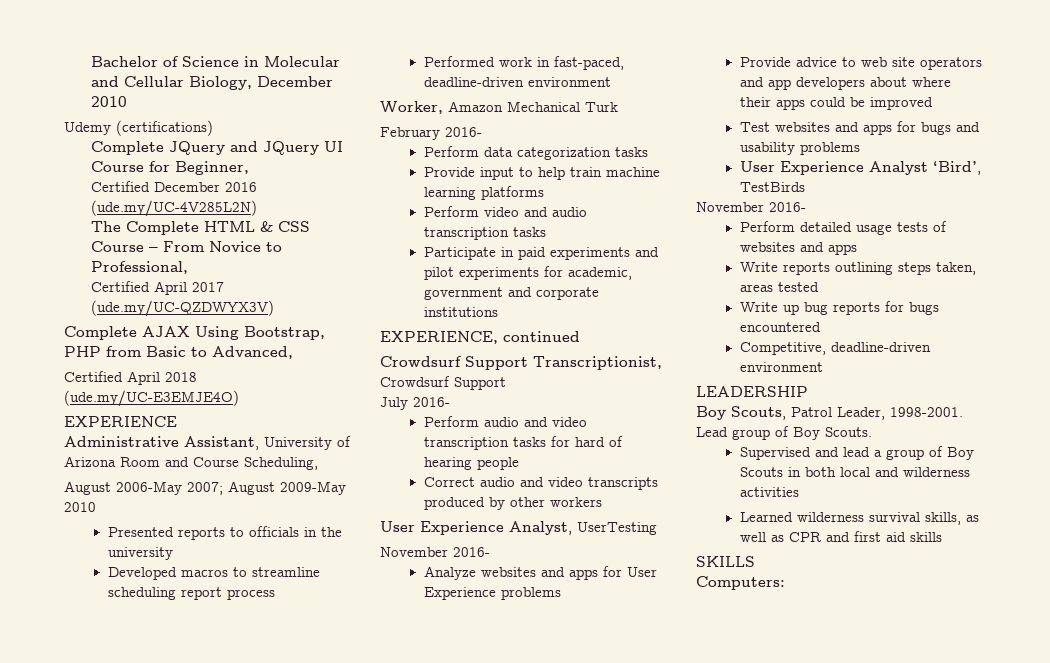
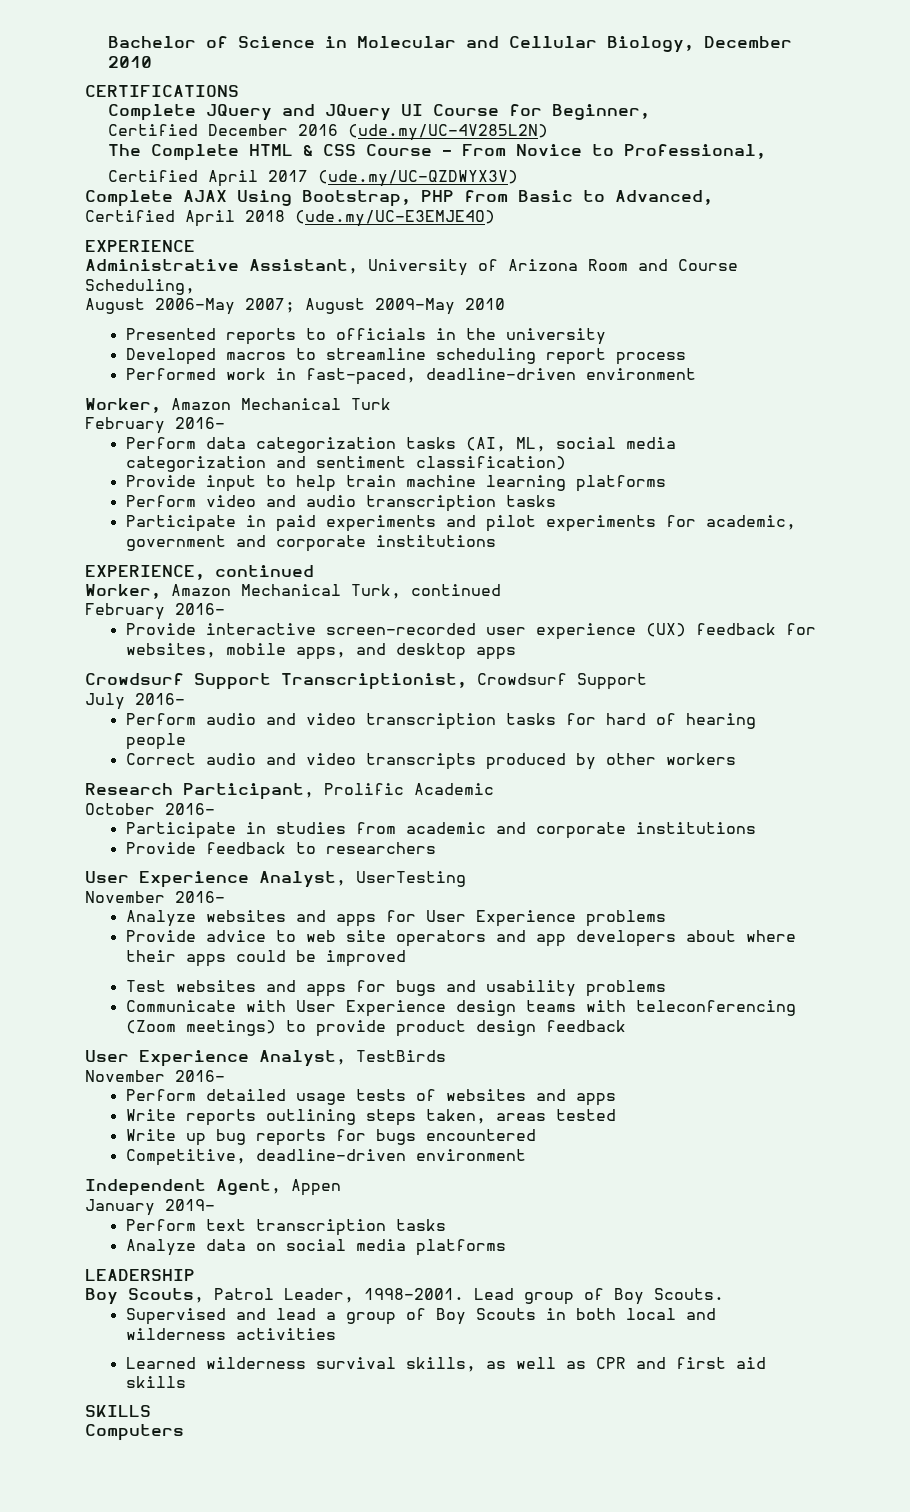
- Udemy (certifications)
+ CERTIFICATIONS
- Perform data categorization tasks
+ Perform data categorization tasks (AI, ML, social media categorization and sentiment classification)
+ Worker, Amazon Mechanical Turk, continued
+ February 2016-
+ Provide interactive screen-recorded user experience (UX) feedback for websites, mobile apps, and desktop apps
+ Research Participant, Prolific Academic
+ October 2016-
+ Participate in studies from academic and corporate institutions
+ Provide feedback to researchers
- User Experience Analyst ‘Bird’, TestBirds
+ Communicate with User Experience design teams with teleconferencing (Zoom meetings) to provide product design feedback
+ User Experience Analyst, TestBirds
+ Independent Agent, Appen
+ January 2019-
+ Perform text transcription tasks
+ Analyze data on social media platforms
- Computers:
+ Computers

